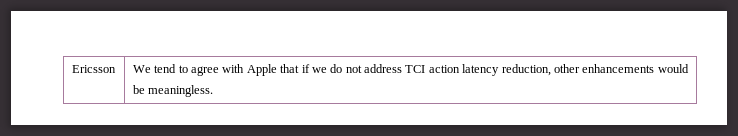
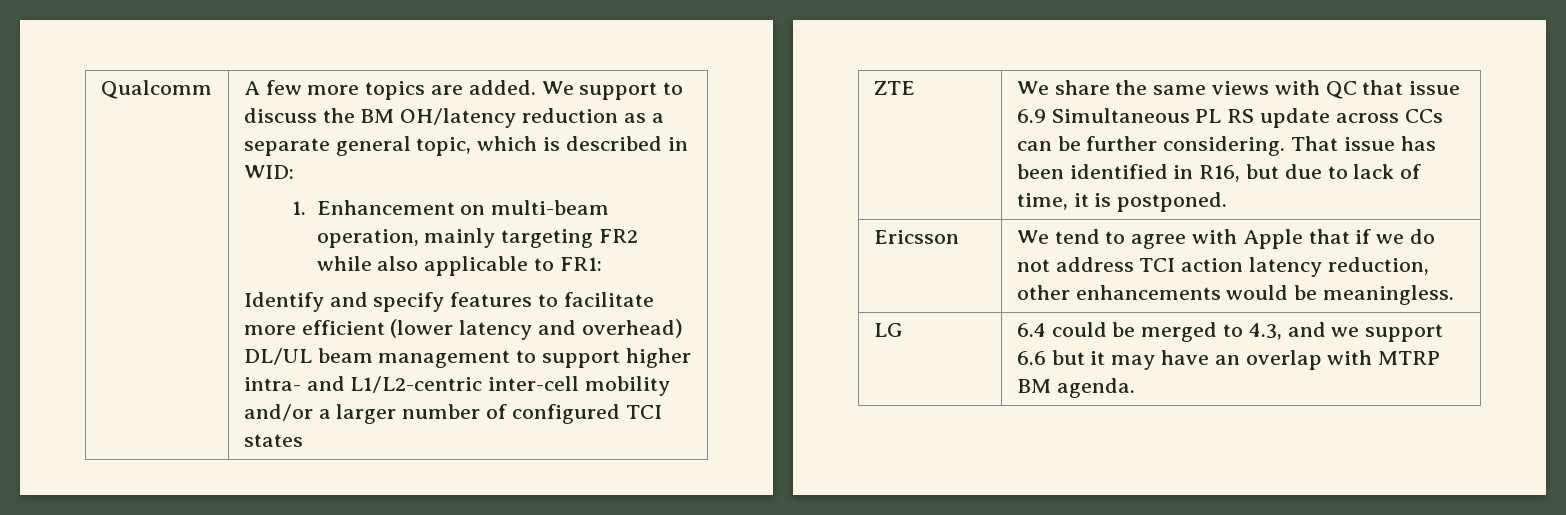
+ Qualcomm | A few more topics are added. We support to discuss the BM OH/latency reduction as a separate general topic, which is described in WID:
+ 1. Enhancement on multi-beam operation, mainly targeting FR2 while also applicable to FR1:
+ Identify and specify features to facilitate more efficient (lower latency and overhead) DL/UL beam management to support higher intra- and L1/L2-centric inter-cell mobility and/or a larger number of configured TCI states
+ ZTE | We share the same views with QC that issue 6.9 Simultaneous PL RS update across CCs can be further considering. That issue has been identified in R16, but due to lack of time, it is postponed.
+ LG | 6.4 could be merged to 4.3, and we support 6.6 but it may have an overlap with MTRP BM agenda.

